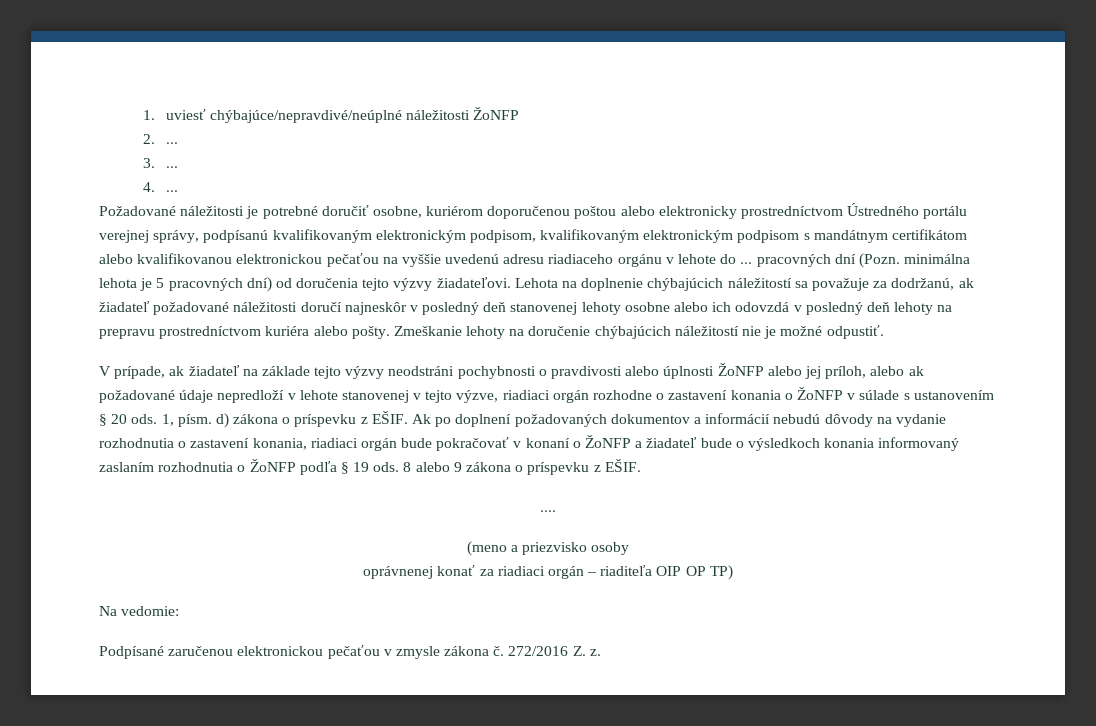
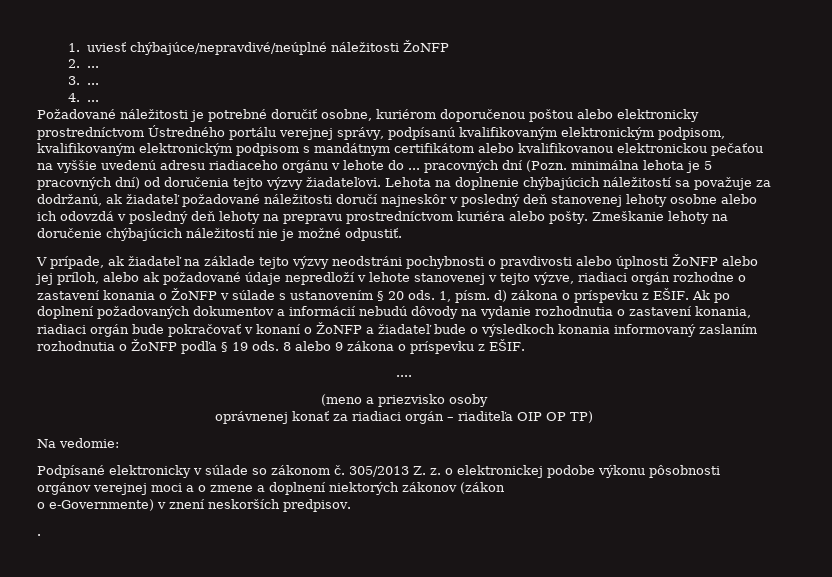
- Podpísané zaručenou elektronickou pečaťou v zmysle zákona č. 272/2016 Z. z.
+ Podpísané elektronicky v súlade so zákonom č. 305/2013 Z. z. o elektronickej podobe výkonu pôsobnosti orgánov verejnej moci a o zmene a doplnení niektorých zákonov (zákon
+ o e-Governmente) v znení neskorších predpisov.
+ .

